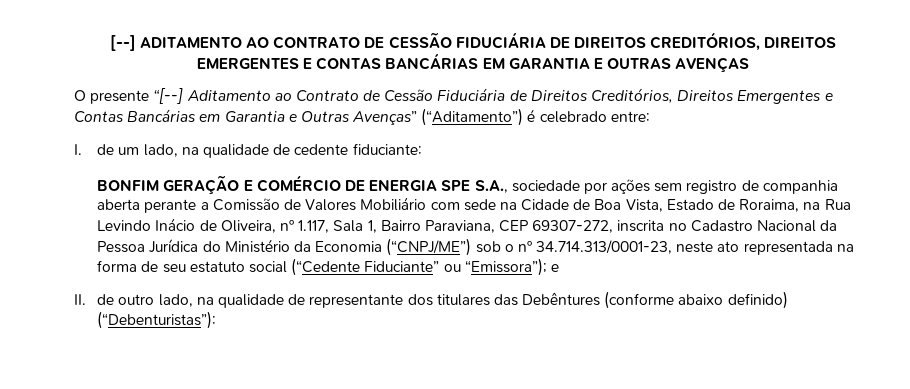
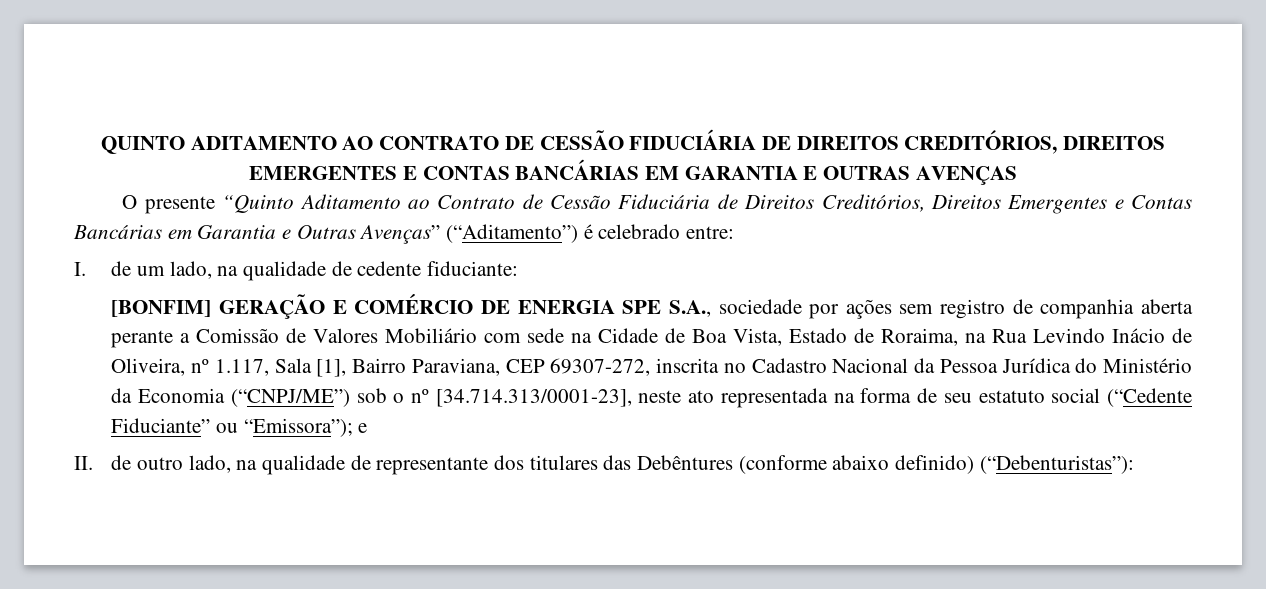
- [--] ADITAMENTO AO CONTRATO DE CESSÃO FIDUCIÁRIA DE DIREITOS CREDITÓRIOS, DIREITOS EMERGENTES E CONTAS BANCÁRIAS EM GARANTIA E OUTRAS AVENÇAS
+ QUINTO ADITAMENTO AO CONTRATO DE CESSÃO FIDUCIÁRIA DE DIREITOS CREDITÓRIOS, DIREITOS EMERGENTES E CONTAS BANCÁRIAS EM GARANTIA E OUTRAS AVENÇAS
- O presente “[--] Aditamento ao Contrato de Cessão Fiduciária de Direitos Creditórios, Direitos Emergentes e Contas Bancárias em Garantia e Outras Avenças” (“Aditamento”) é celebrado entre:
+ O presente “Quinto Aditamento ao Contrato de Cessão Fiduciária de Direitos Creditórios, Direitos Emergentes e Contas Bancárias em Garantia e Outras Avenças” (“Aditamento”) é celebrado entre:
- BONFIM GERAÇÃO E COMÉRCIO DE ENERGIA SPE S.A., sociedade por ações sem registro de companhia aberta perante a Comissão de Valores Mobiliário com sede na Cidade de Boa Vista, Estado de Roraima, na Rua Levindo Inácio de Oliveira, nº 1.117, Sala 1, Bairro Paraviana, CEP 69307-272, inscrita no Cadastro Nacional da Pessoa Jurídica do Ministério da Economia (“CNPJ/ME”) sob o nº 34.714.313/0001-23, neste ato representada na forma de seu estatuto social (“Cedente Fiduciante” ou “Emissora”);
+ [BONFIM] GERAÇÃO E COMÉRCIO DE ENERGIA SPE S.A., sociedade por ações sem registro de companhia aberta perante a Comissão de Valores Mobiliário com sede na Cidade de Boa Vista, Estado de Roraima, na Rua Levindo Inácio de Oliveira, nº 1.117, Sala [1], Bairro Paraviana, CEP 69307-272, inscrita no Cadastro Nacional da Pessoa Jurídica do Ministério da Economia (“CNPJ/ME”) sob o nº [34.714.313/0001-23], neste ato representada na forma de seu estatuto social (“Cedente Fiduciante” ou “Emissora”);

